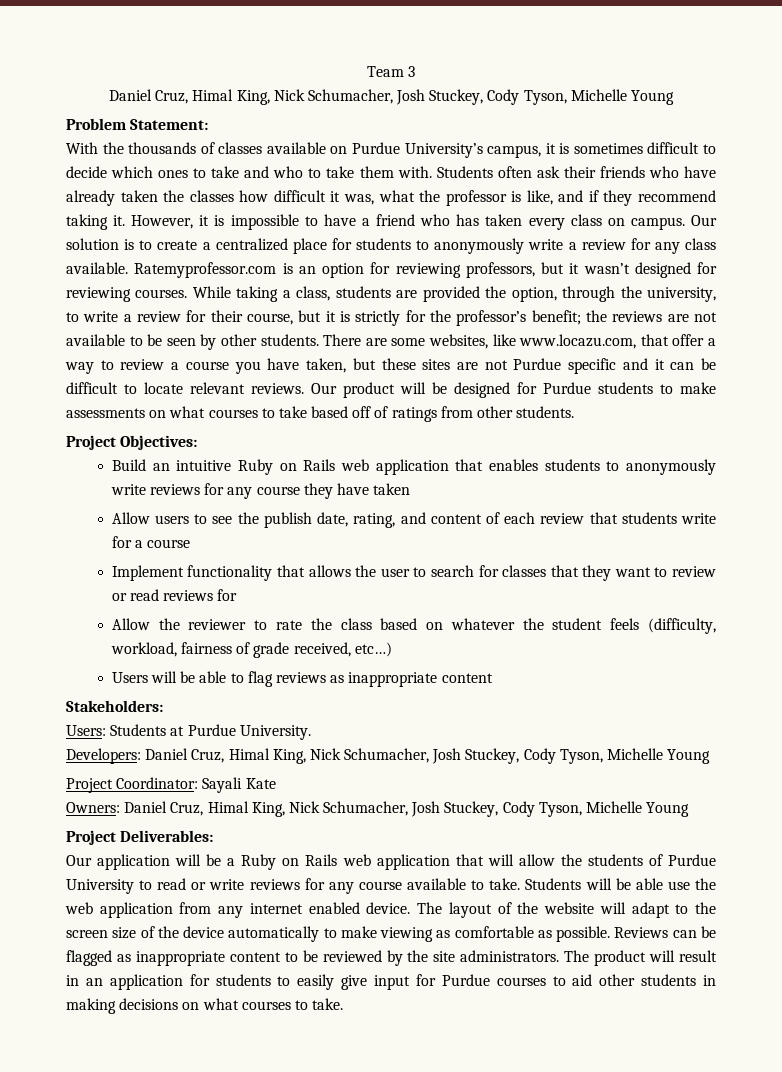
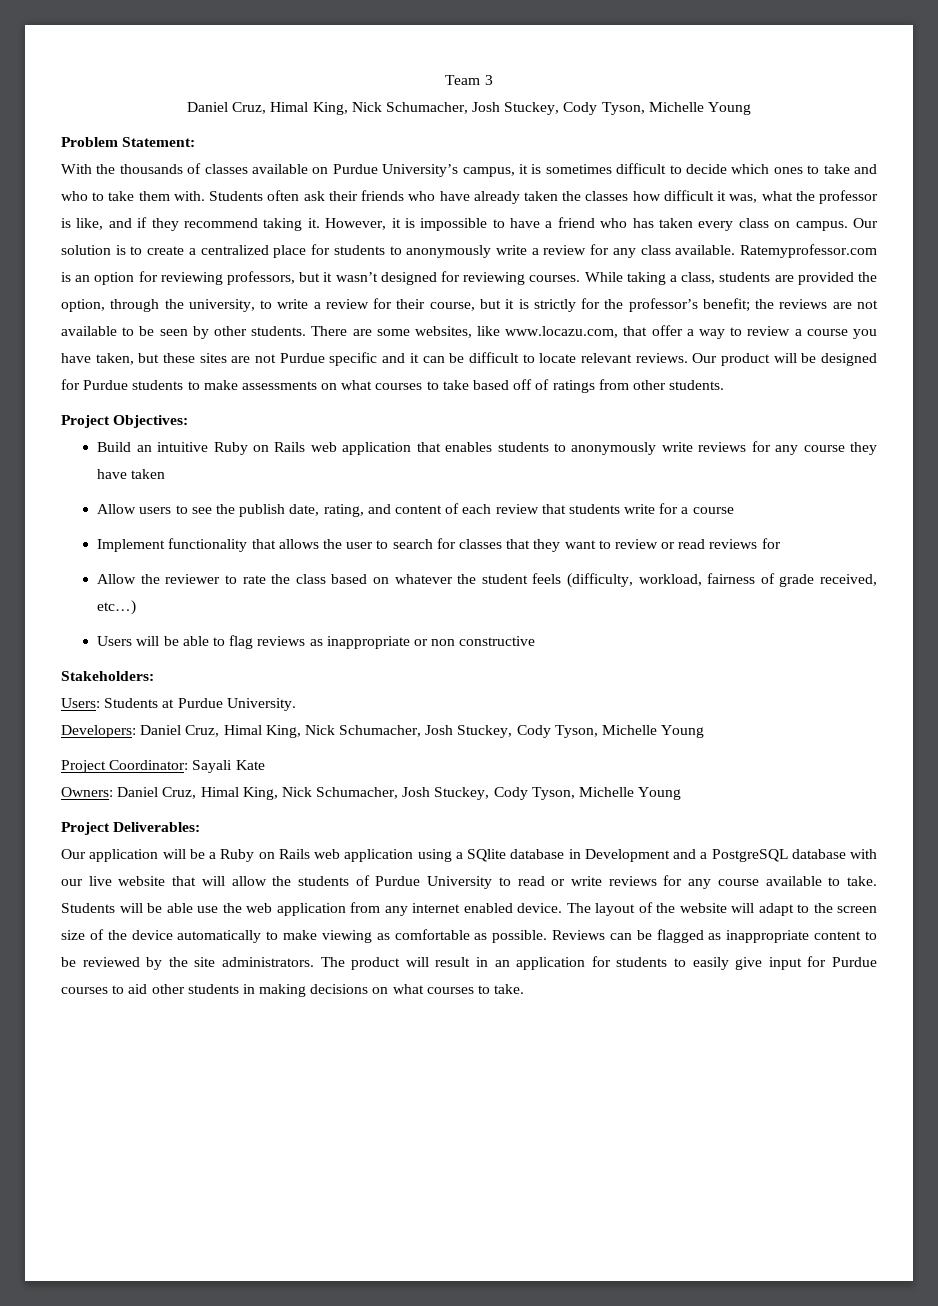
- Users will be able to flag reviews as inappropriate content
+ Users will be able to flag reviews as inappropriate or non constructive
- Our application will be a Ruby on Rails web application that will allow the students of Purdue University to read or write reviews for any course available to take.
+ Our application will be a Ruby on Rails web application using a SQlite database in Development and a PostgreSQL database with our live website that will allow the students of Purdue University to read or write reviews for any course available to take.

